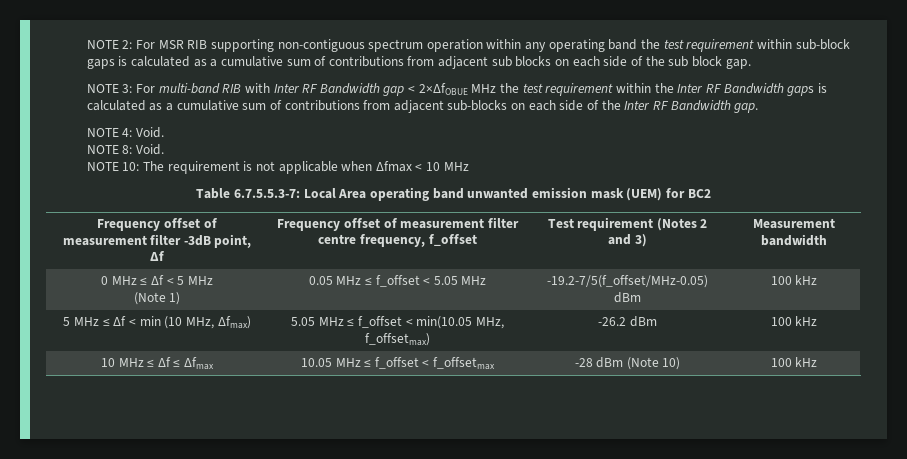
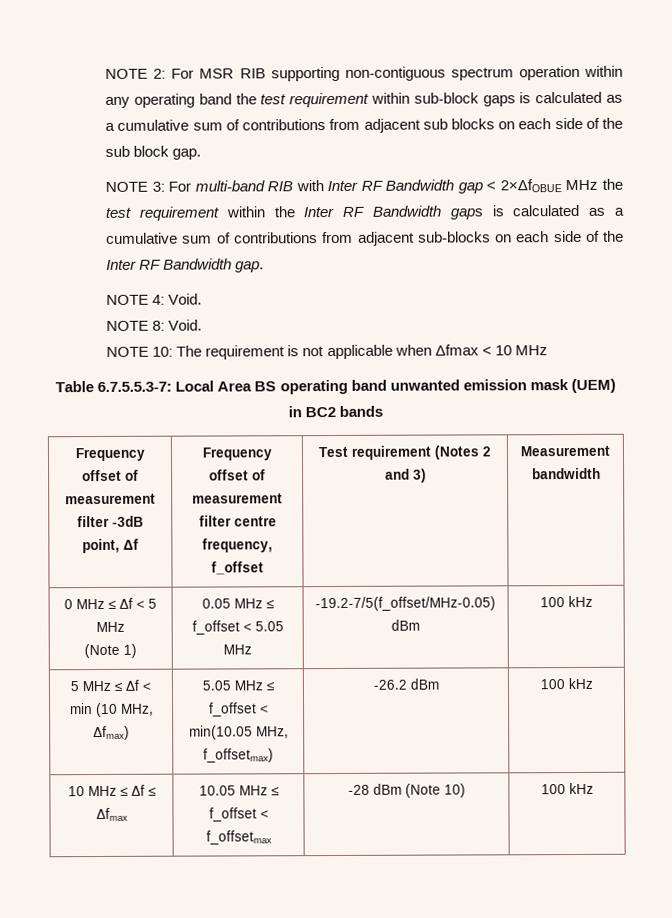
- Table 6.7.5.5.3-7: Local Area operating band unwanted emission mask (UEM) for BC2
+ Table 6.7.5.5.3-7: Local Area BS operating band unwanted emission mask (UEM) in BC2 bands

